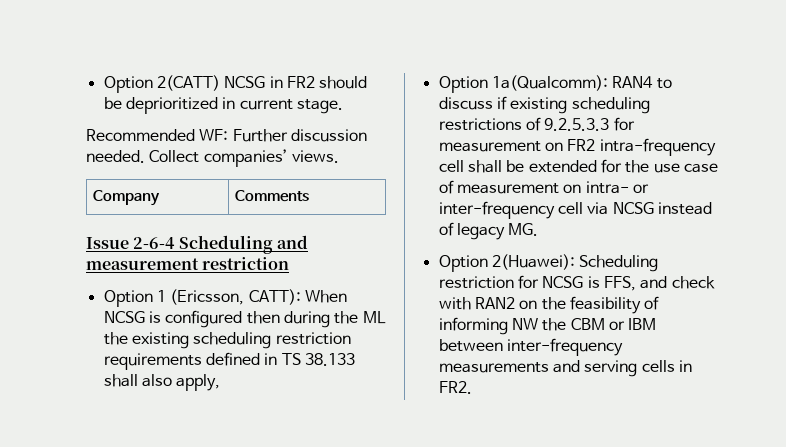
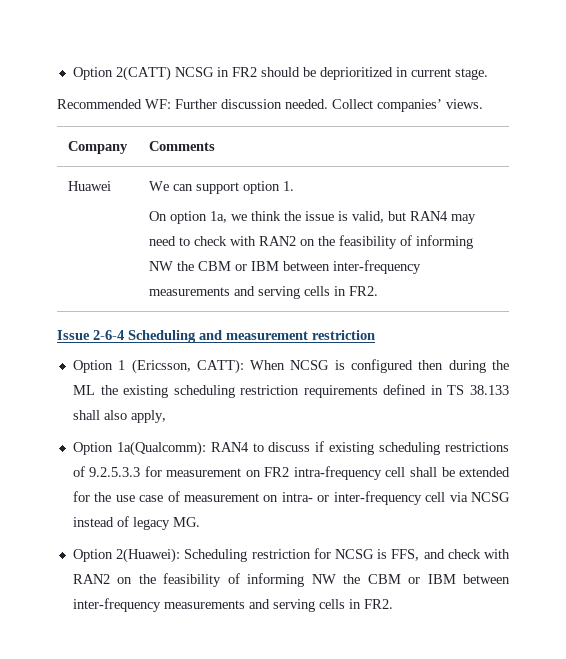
+ Huawei | We can support option 1.
+ On option 1a, we think the issue is valid, but RAN4 may need to check with RAN2 on the feasibility of informing NW the CBM or IBM between inter-frequency measurements and serving cells in FR2.

